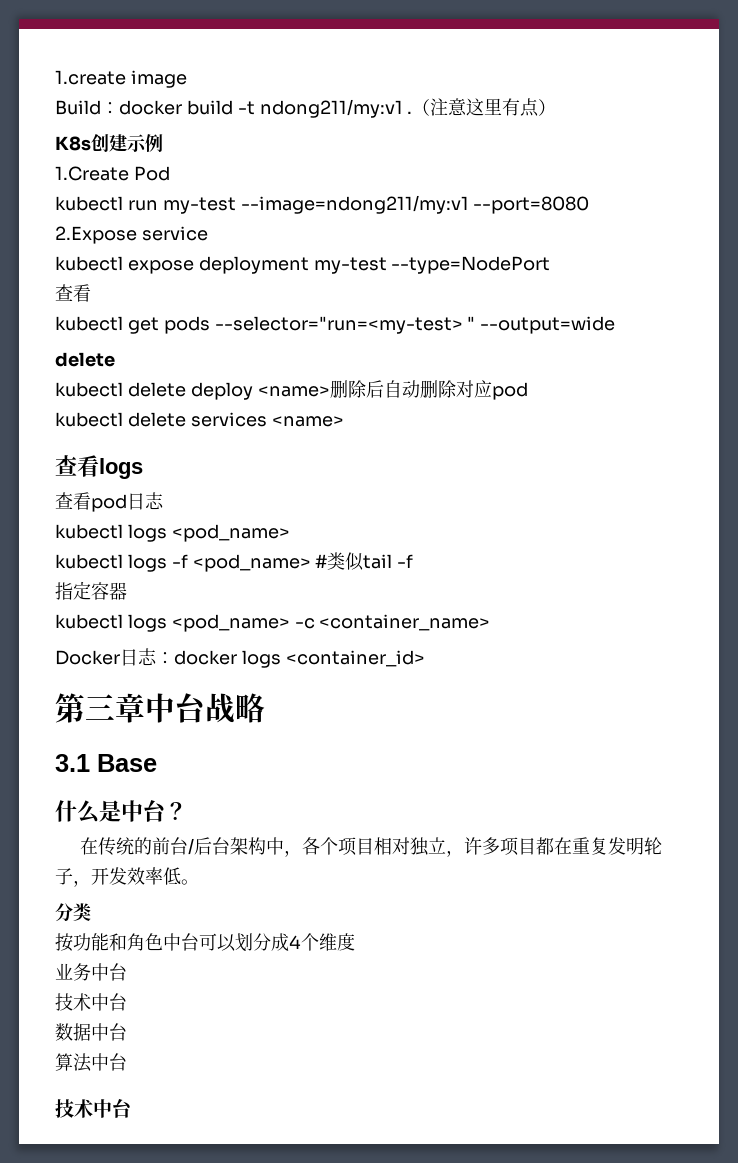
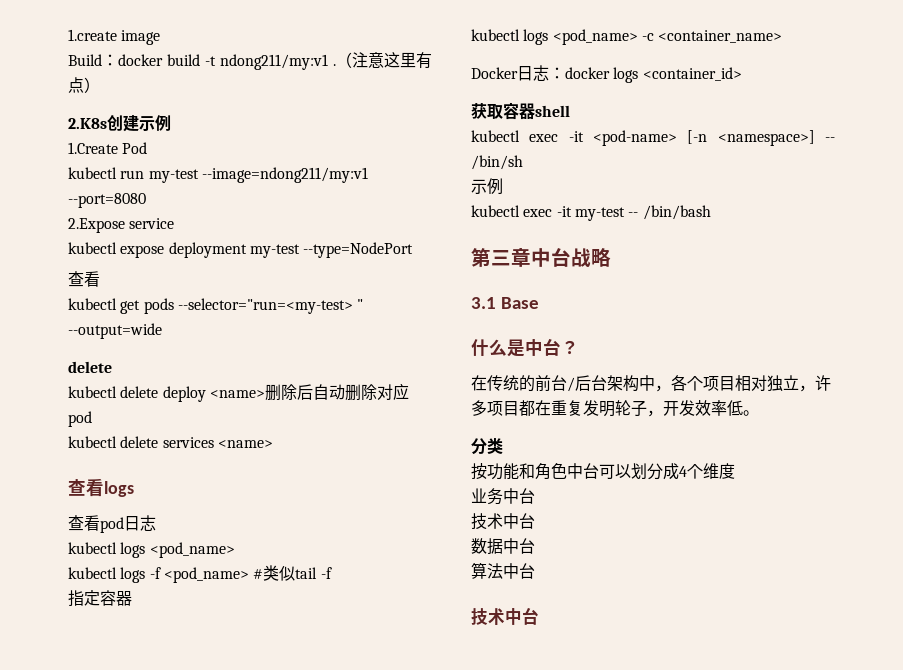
- K8s创建示例
+ 2.K8s创建示例
+ 获取容器shell
+ kubectl exec -it <pod-name> [-n <namespace>] -- /bin/sh
+ 示例
+ kubectl exec -it my-test -- /bin/bash

